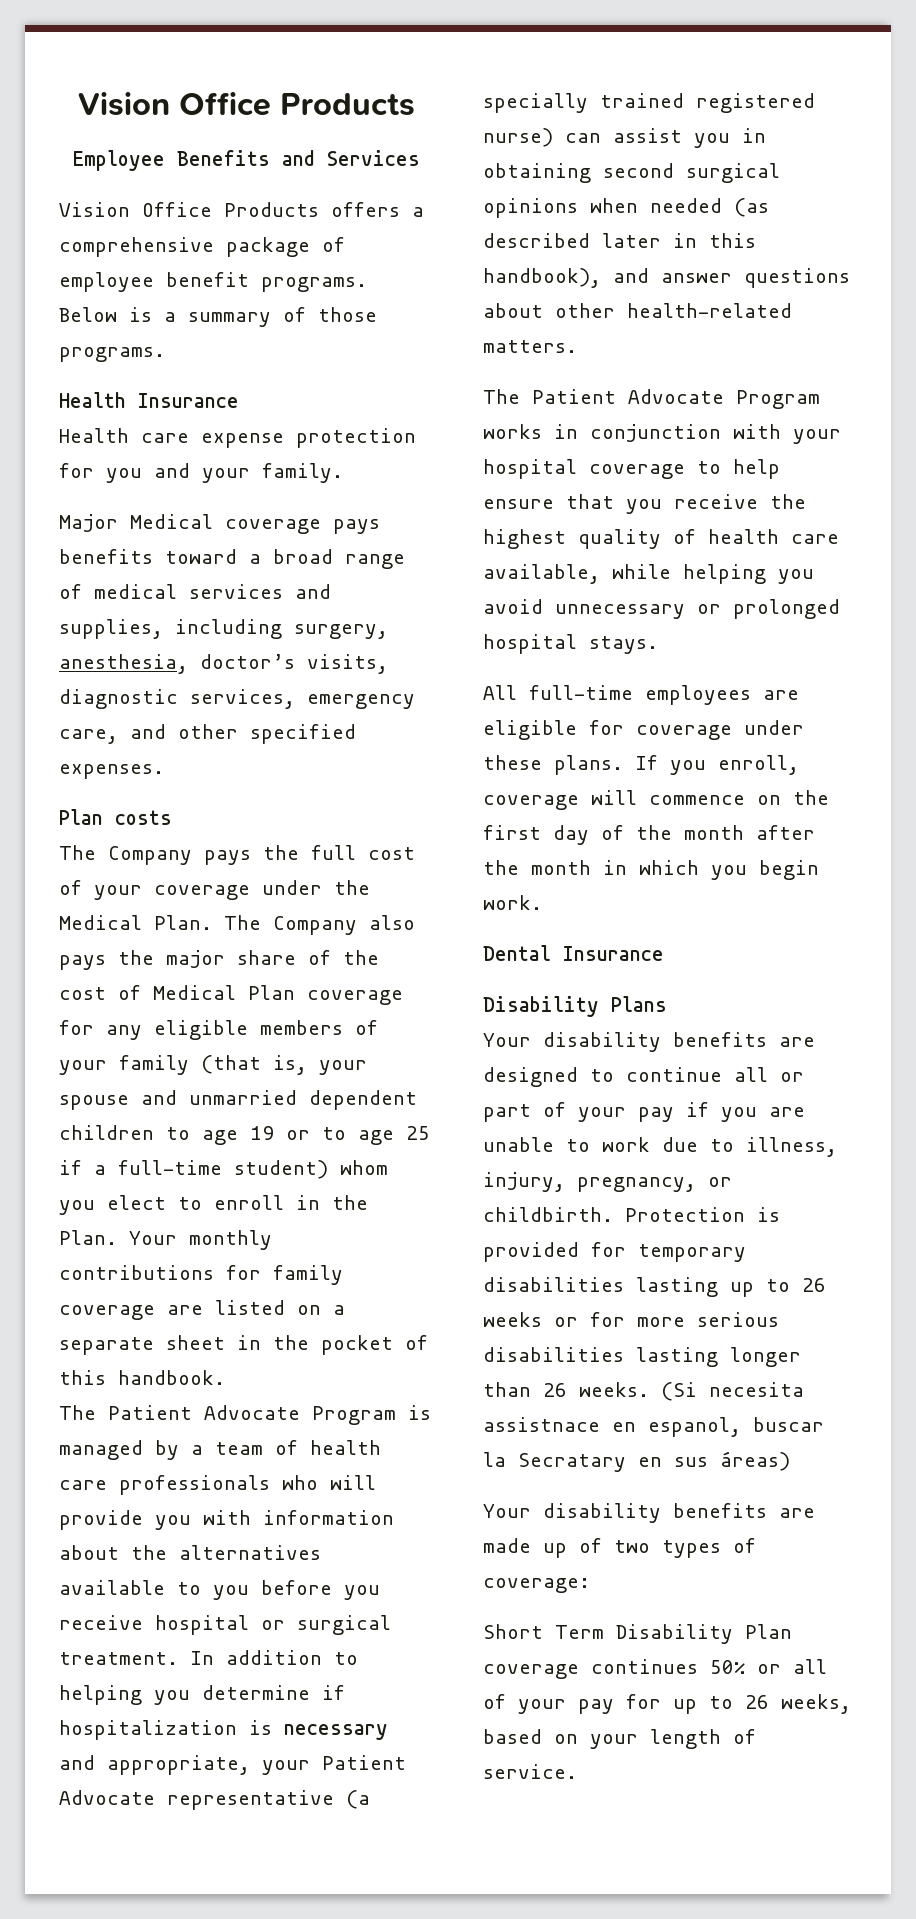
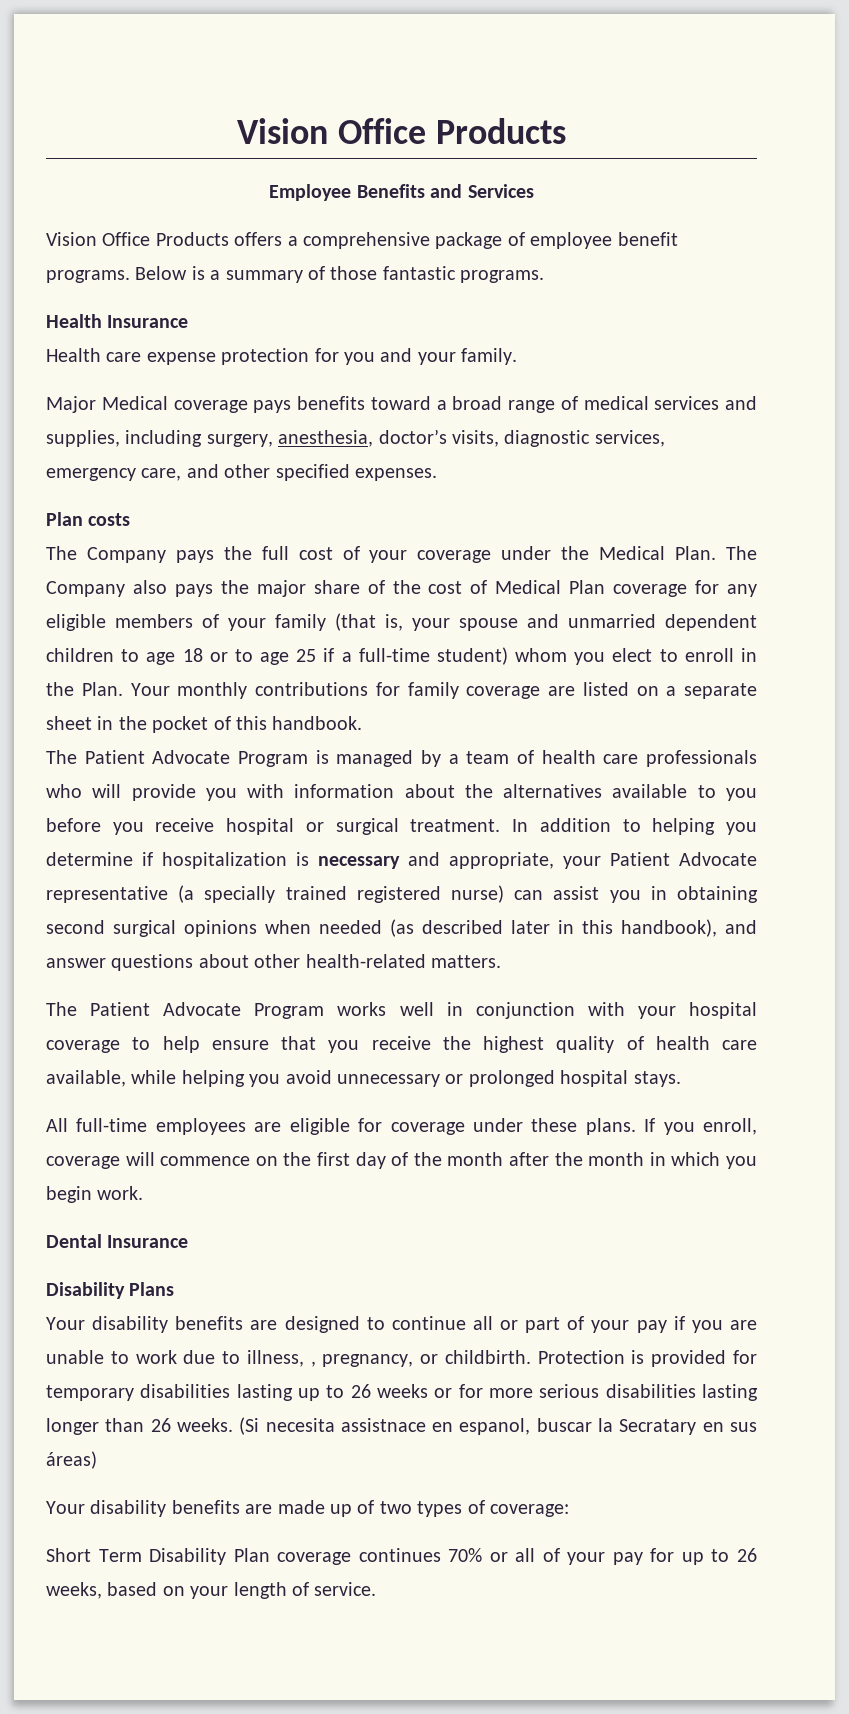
- Below is a summary of those programs.
+ Below is a summary of those fantastic programs.
- The Company also pays the major share of the cost of Medical Plan coverage for any eligible members of your family (that is, your spouse and unmarried dependent children to age 19 or to age 25 if a full-time student) whom you elect to enroll in the Plan.
+ The Company also pays the major share of the cost of Medical Plan coverage for any eligible members of your family (that is, your spouse and unmarried dependent children to age 18 or to age 25 if a full-time student) whom you elect to enroll in the Plan.
- The Patient Advocate Program works in conjunction with your hospital coverage to help ensure that you receive the highest quality of health care available, while helping you avoid unnecessary or prolonged hospital stays.
+ The Patient Advocate Program works well in conjunction with your hospital coverage to help ensure that you receive the highest quality of health care available, while helping you avoid unnecessary or prolonged hospital stays.
- Your disability benefits are designed to continue all or part of your pay if you are unable to work due to illness, injury, pregnancy, or childbirth.
+ Your disability benefits are designed to continue all or part of your pay if you are unable to work due to illness, , pregnancy, or childbirth.
- Short Term Disability Plan coverage continues 50% or all of your pay for up to 26 weeks, based on your length of service.
+ Short Term Disability Plan coverage continues 70% or all of your pay for up to 26 weeks, based on your length of service.

